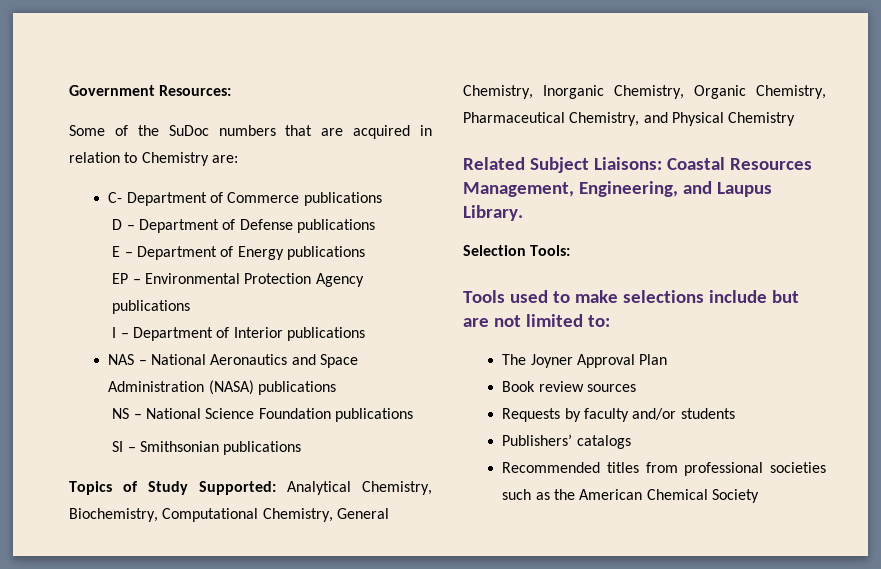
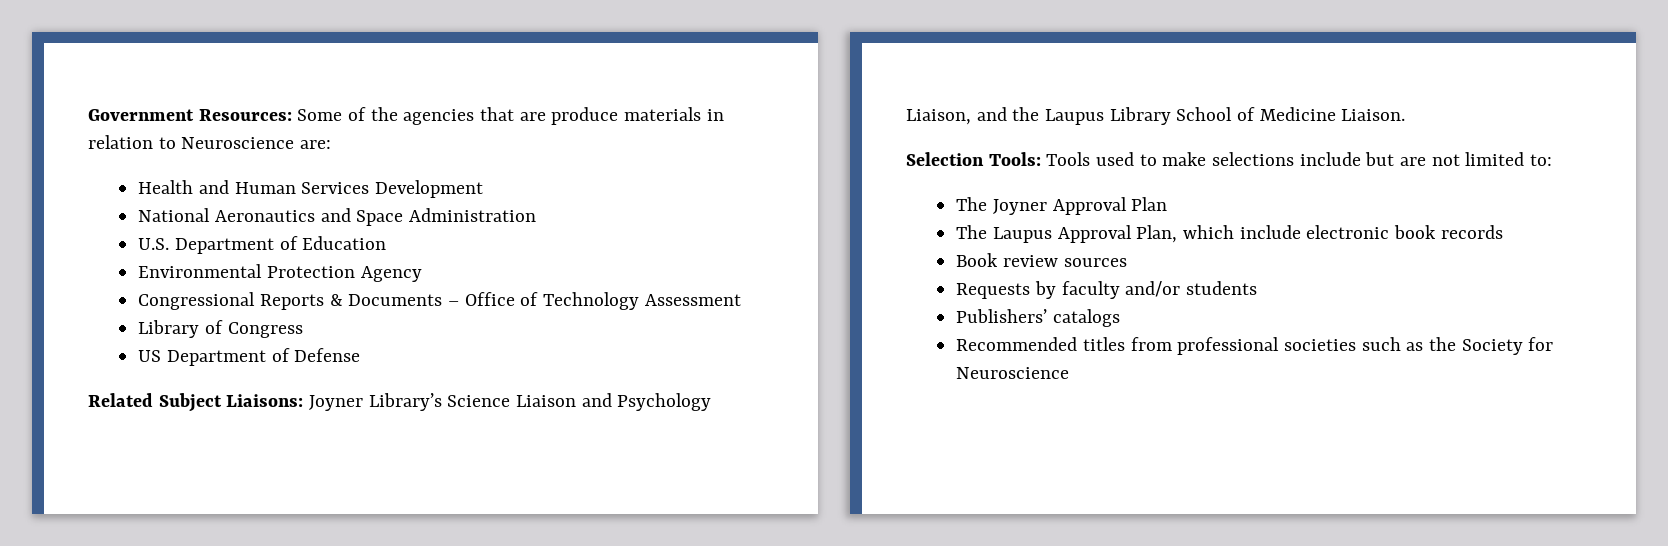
- Government Resources:
- Some of the SuDoc numbers that are acquired in relation to Chemistry are:
+ Government Resources: Some of the agencies that are produce materials in relation to Neuroscience are:
- C- Department of Commerce publications
- D – Department of Defense publications
- E – Department of Energy publications
- EP – Environmental Protection Agency publications
- I – Department of Interior publications
- NAS – National Aeronautics and Space Administration (NASA) publications
- NS – National Science Foundation publications
- SI – Smithsonian publications
- Topics of Study Supported: Analytical Chemistry, Biochemistry, Computational Chemistry, General Chemistry, Inorganic Chemistry, Organic Chemistry, Pharmaceutical Chemistry, and Physical Chemistry
- Related Subject Liaisons: Coastal Resources Management, Engineering, and Laupus Library.
+ Health and Human Services Development
+ National Aeronautics and Space Administration
+ U.S. Department of Education
+ Environmental Protection Agency
+ Congressional Reports & Documents – Office of Technology Assessment
+ Library of Congress
+ US Department of Defense
+ Related Subject Liaisons: Joyner Library’s Science Liaison and Psychology Liaison, and the Laupus Library School of Medicine Liaison.
- Selection Tools:
- Tools used to make selections include but are not limited to:
+ Selection Tools: Tools used to make selections include but are not limited to:
+ The Laupus Approval Plan, which include electronic book records
- Recommended titles from professional societies such as the American Chemical Society
+ Recommended titles from professional societies such as the Society for Neuroscience

